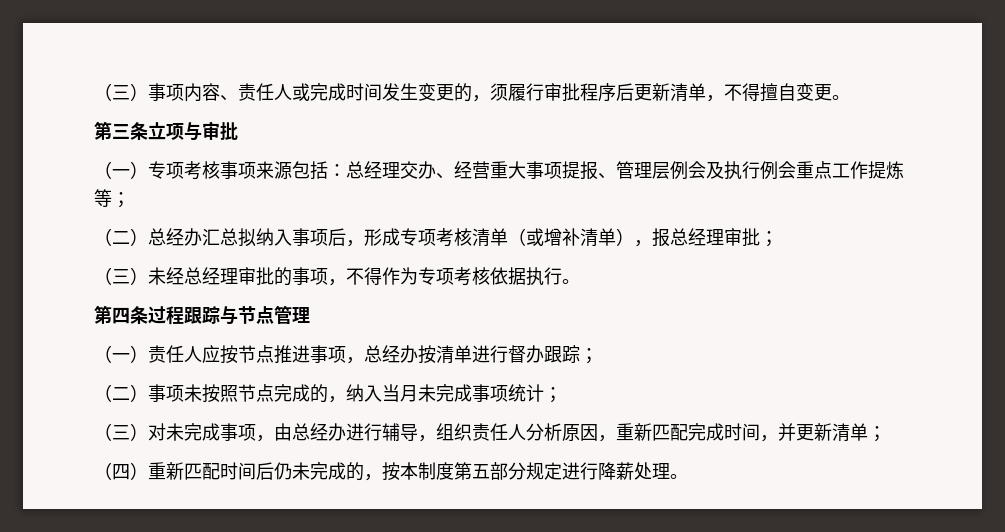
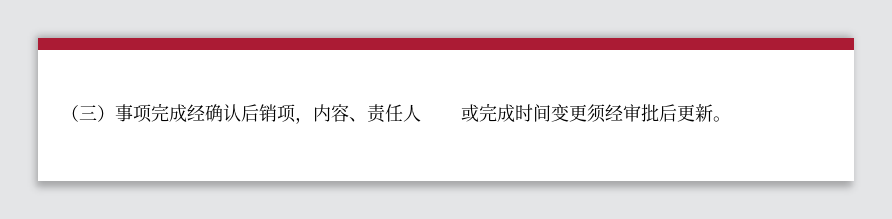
- （三）事项内容、责任人或完成时间发生变更的，须履行审批程序后更新清单，不得擅自变更。
- 第三条立项与审批
- （一）专项考核事项来源包括：总经理交办、经营重大事项提报、管理层例会及执行例会重点工作提炼等；
- （二）总经办汇总拟纳入事项后，形成专项考核清单（或增补清单），报总经理审批；
- （三）未经总经理审批的事项，不得作为专项考核依据执行。
- 第四条过程跟踪与节点管理
- （一）责任人应按节点推进事项，总经办按清单进行督办跟踪；
- （二）事项未按照节点完成的，纳入当月未完成事项统计；
- （三）对未完成事项，由总经办进行辅导，组织责任人分析原因，重新匹配完成时间，并更新清单；
- （四）重新匹配时间后仍未完成的，按本制度第五部分规定进行降薪处理。
+ （三）事项完成经确认后销项，内容、责任人或完成时间变更须经审批后更新。

